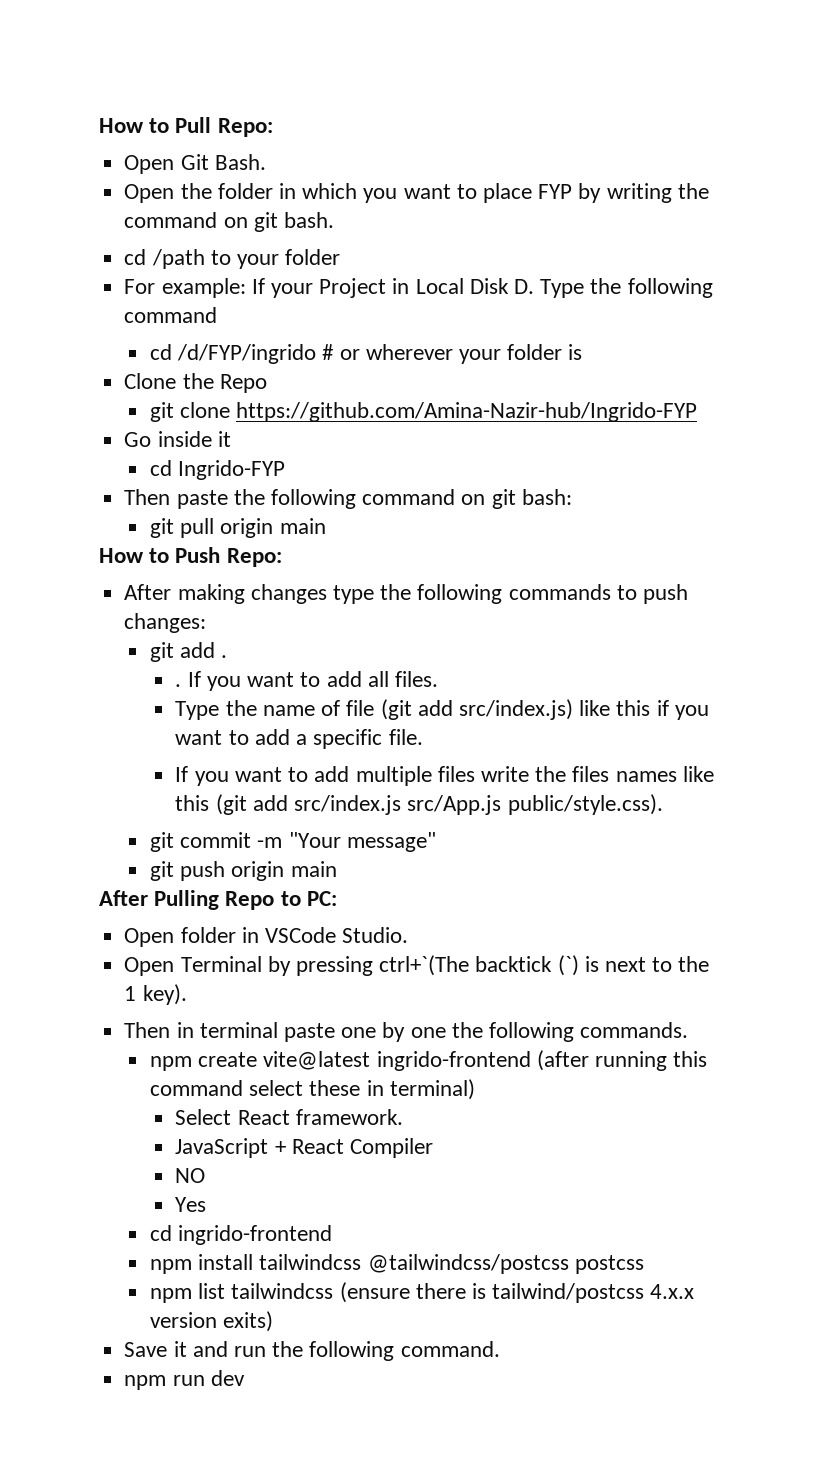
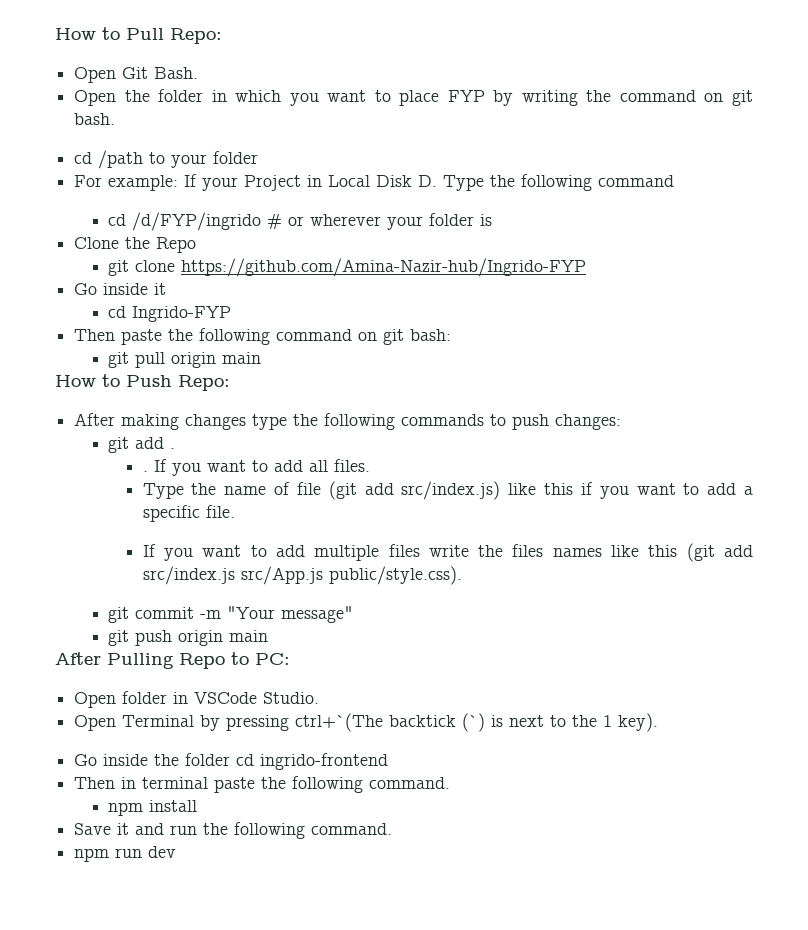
- Then in terminal paste one by one the following commands.
- npm create vite@latest ingrido-frontend (after running this command select these in terminal)
- Select React framework.
- JavaScript + React Compiler
- NO
- Yes
- cd ingrido-frontend
- npm install tailwindcss @tailwindcss/postcss postcss
- npm list tailwindcss (ensure there is tailwind/postcss 4.x.x version exits)
+ Go inside the folder cd ingrido-frontend
+ Then in terminal paste the following command.
+ npm install

